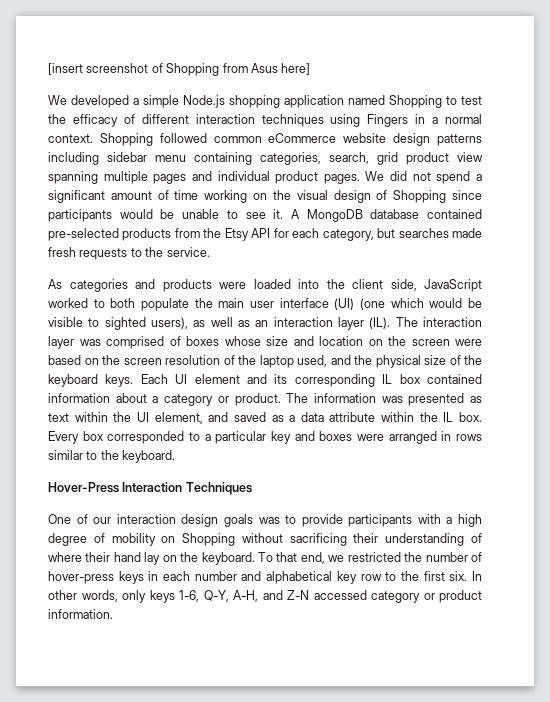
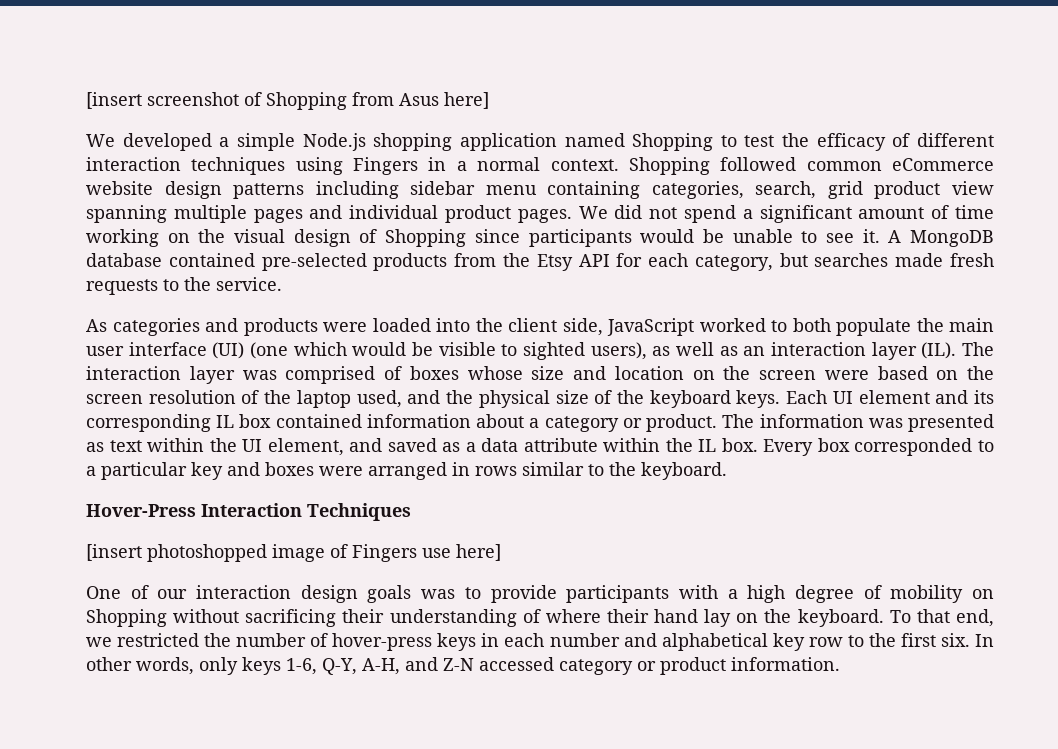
+ [insert photoshopped image of Fingers use here]

